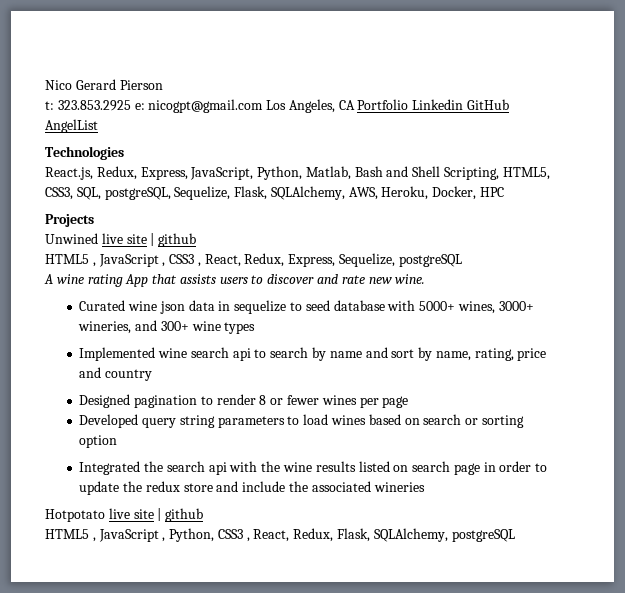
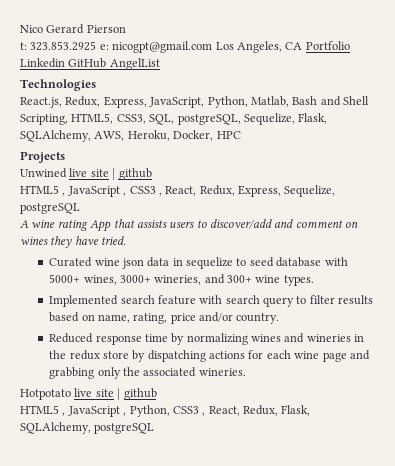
- A wine rating App that assists users to discover and rate new wine.
+ A wine rating App that assists users to discover/add and comment on wines they have tried.
- Curated wine json data in sequelize to seed database with 5000+ wines, 3000+ wineries, and 300+ wine types
+ Curated wine json data in sequelize to seed database with 5000+ wines, 3000+ wineries, and 300+ wine types.
- Implemented wine search api to search by name and sort by name, rating, price and country
- Designed pagination to render 8 or fewer wines per page
- Developed query string parameters to load wines based on search or sorting option
- Integrated the search api with the wine results listed on search page in order to update the redux store and include the associated wineries
+ Implemented search feature with search query to filter results based on name, rating, price and/or country.
+ Reduced response time by normalizing wines and wineries in the redux store by dispatching actions for each wine page and grabbing only the associated wineries.

